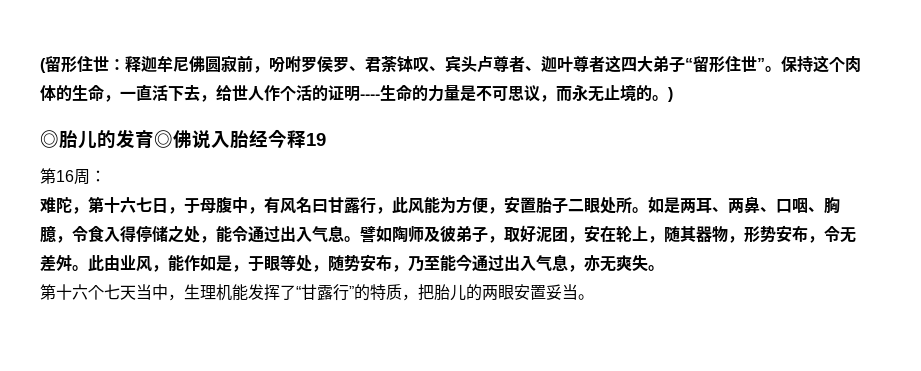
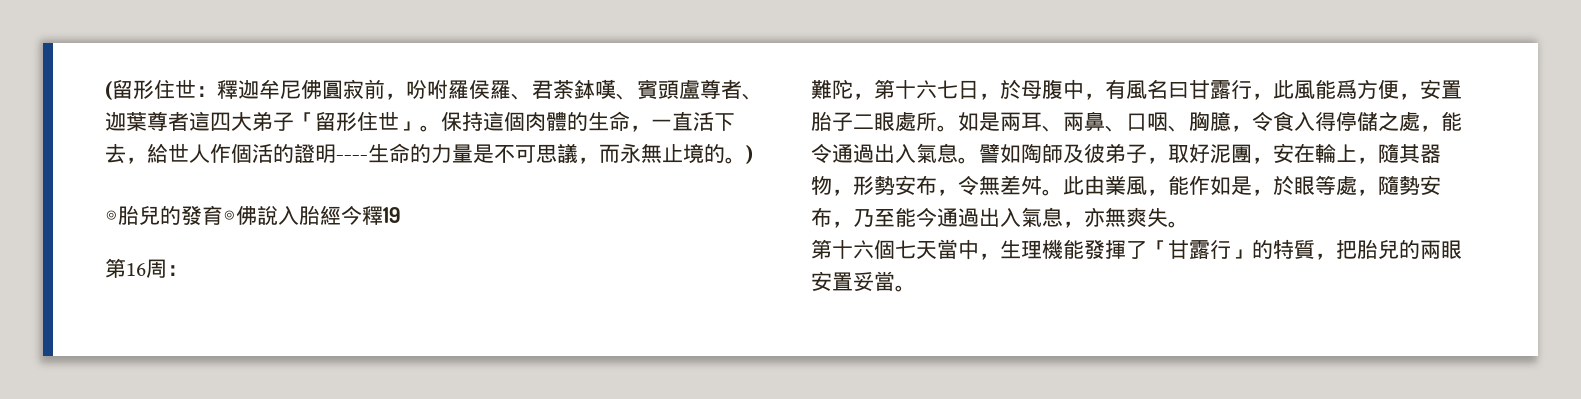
- (留形住世：释迦牟尼佛圆寂前，吩咐罗侯罗、君荼钵叹、宾头卢尊者、迦叶尊者这四大弟子“留形住世”。保持这个肉体的生命，一直活下去，给世人作个活的证明----生命的力量是不可思议，而永无止境的。)
+ (留形住世：釋迦牟尼佛圓寂前，吩咐羅侯羅、君荼鉢嘆、賓頭盧尊者、迦葉尊者這四大弟子「留形住世」。保持這個肉體的生命，一直活下去，給世人作個活的證明----生命的力量是不可思議，而永無止境的。)
- ◎胎儿的发育◎佛说入胎经今释19
+ ◎胎兒的發育◎佛說入胎經今釋19
- 难陀，第十六七日，于母腹中，有风名曰甘露行，此风能为方便，安置胎子二眼处所。
+ 難陀，第十六七日，於母腹中，有風名曰甘露行，此風能爲方便，安置胎子二眼處所。
- 如是两耳、两鼻、口咽、胸臆，令食入得停储之处，能令通过出入气息。
+ 如是兩耳、兩鼻、口咽、胸臆，令食入得停儲之處，能令通過出入氣息。
- 譬如陶师及彼弟子，取好泥团，安在轮上，随其器物，形势安布，令无差舛。
+ 譬如陶師及彼弟子，取好泥團，安在輪上，隨其器物，形勢安布，令無差舛。
- 此由业风，能作如是，于眼等处，随势安布，乃至能今通过出入气息，亦无爽失。
+ 此由業風，能作如是，於眼等處，隨勢安布，乃至能今通過出入氣息，亦無爽失。
- 第十六个七天当中，生理机能发挥了“甘露行”的特质，把胎儿的两眼安置妥当。
+ 第十六個七天當中，生理機能發揮了「甘露行」的特質，把胎兒的兩眼安置妥當。

